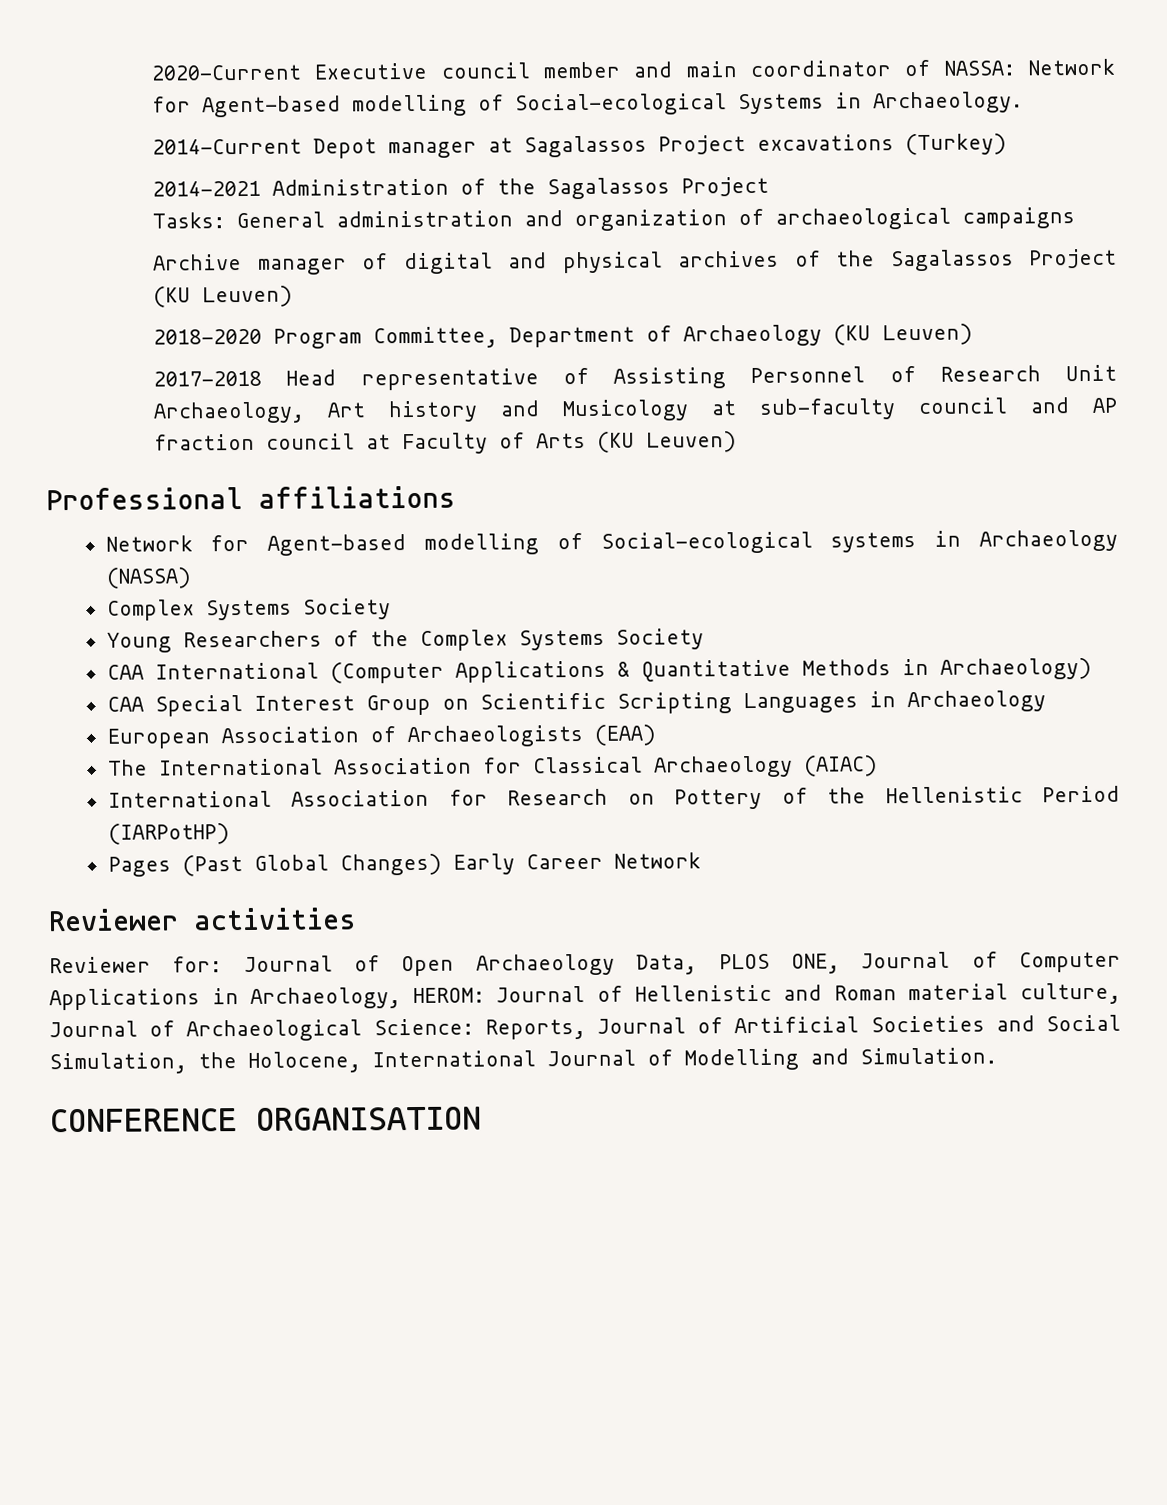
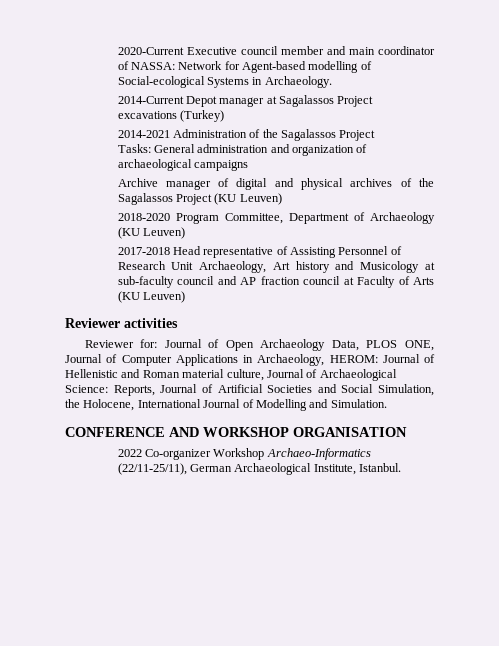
- Professional affiliations
- Network for Agent-based modelling of Social-ecological systems in Archaeology (NASSA)
- Complex Systems Society
- Young Researchers of the Complex Systems Society
- CAA International (Computer Applications & Quantitative Methods in Archaeology)
- CAA Special Interest Group on Scientific Scripting Languages in Archaeology
- European Association of Archaeologists (EAA)
- The International Association for Classical Archaeology (AIAC)
- International Association for Research on Pottery of the Hellenistic Period (IARPotHP)
- Pages (Past Global Changes) Early Career Network
- CONFERENCE ORGANISATION
+ CONFERENCE AND WORKSHOP ORGANISATION
+ 2022 Co-organizer Workshop Archaeo-Informatics (22/11-25/11), German Archaeological Institute, Istanbul.

